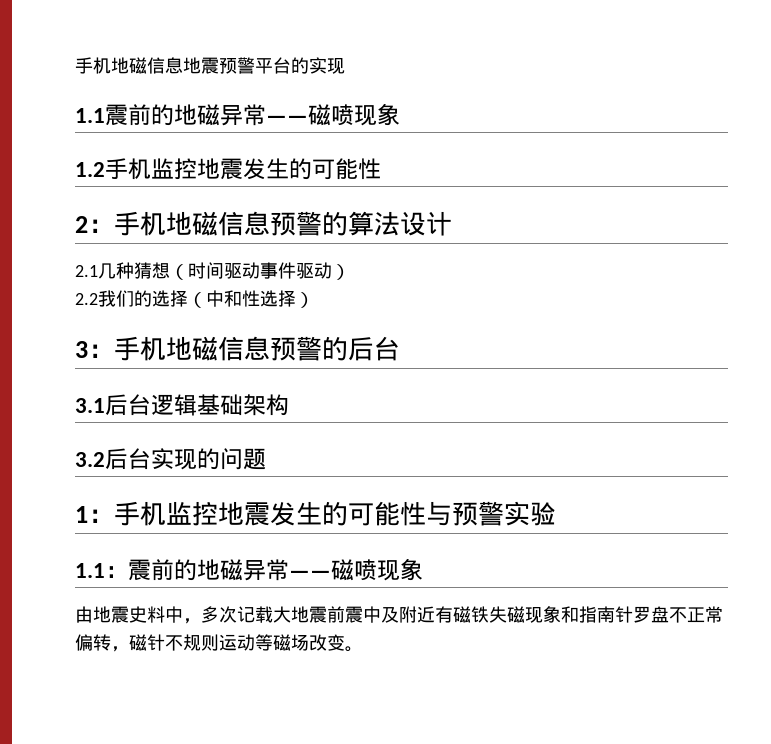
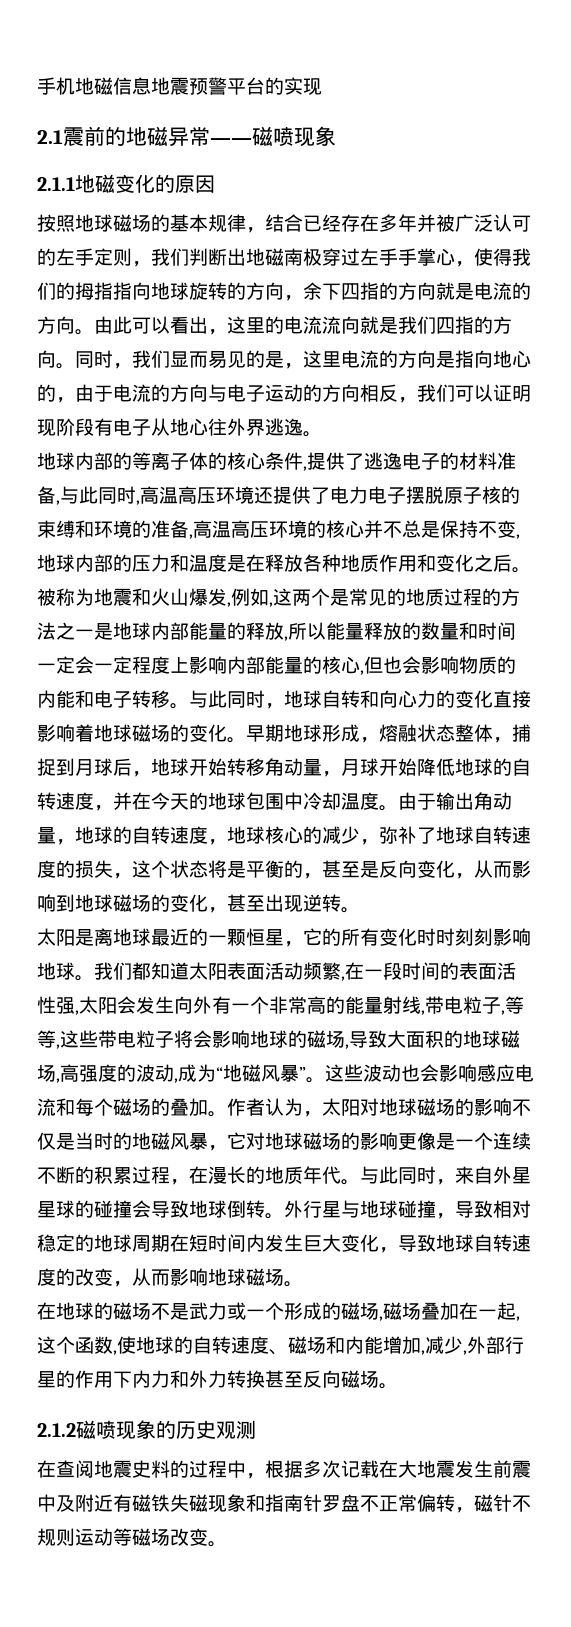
- 1.1震前的地磁异常——磁喷现象
- 1.2手机监控地震发生的可能性
- 2：手机地磁信息预警的算法设计
- 2.1几种猜想（时间驱动事件驱动）
- 2.2我们的选择（中和性选择）
- 3：手机地磁信息预警的后台
- 3.1后台逻辑基础架构
- 3.2后台实现的问题
- 1：手机监控地震发生的可能性与预警实验
- 1.1：震前的地磁异常——磁喷现象
- 由地震史料中，多次记载大地震前震中及附近有磁铁失磁现象和指南针罗盘不正常偏转，磁针不规则运动等磁场改变。
+ 2.1震前的地磁异常——磁喷现象
+ 2.1.1地磁变化的原因
+ 按照地球磁场的基本规律，结合已经存在多年并被广泛认可的左手定则，我们判断出地磁南极穿过左手手掌心，使得我们的拇指指向地球旋转的方向，余下四指的方向就是电流的方向。由此可以看出，这里的电流流向就是我们四指的方向。同时，我们显而易见的是，这里电流的方向是指向地心的，由于电流的方向与电子运动的方向相反，我们可以证明现阶段有电子从地心往外界逃逸。
+ 地球内部的等离子体的核心条件,提供了逃逸电子的材料准备,与此同时,高温高压环境还提供了电力电子摆脱原子核的束缚和环境的准备,高温高压环境的核心并不总是保持不变,地球内部的压力和温度是在释放各种地质作用和变化之后。被称为地震和火山爆发,例如,这两个是常见的地质过程的方法之一是地球内部能量的释放,所以能量释放的数量和时间一定会一定程度上影响内部能量的核心,但也会影响物质的内能和电子转移。与此同时，地球自转和向心力的变化直接影响着地球磁场的变化。早期地球形成，熔融状态整体，捕捉到月球后，地球开始转移角动量，月球开始降低地球的自转速度，并在今天的地球包围中冷却温度。由于输出角动量，地球的自转速度，地球核心的减少，弥补了地球自转速度的损失，这个状态将是平衡的，甚至是反向变化，从而影响到地球磁场的变化，甚至出现逆转。
+ 太阳是离地球最近的一颗恒星，它的所有变化时时刻刻影响地球。我们都知道太阳表面活动频繁,在一段时间的表面活性强,太阳会发生向外有一个非常高的能量射线,带电粒子,等等,这些带电粒子将会影响地球的磁场,导致大面积的地球磁场,高强度的波动,成为“地磁风暴”。这些波动也会影响感应电流和每个磁场的叠加。作者认为，太阳对地球磁场的影响不仅是当时的地磁风暴，它对地球磁场的影响更像是一个连续不断的积累过程，在漫长的地质年代。与此同时，来自外星星球的碰撞会导致地球倒转。外行星与地球碰撞，导致相对稳定的地球周期在短时间内发生巨大变化，导致地球自转速度的改变，从而影响地球磁场。
+ 在地球的磁场不是武力或一个形成的磁场,磁场叠加在一起,这个函数,使地球的自转速度、磁场和内能增加,减少,外部行星的作用下内力和外力转换甚至反向磁场。
+ 2.1.2磁喷现象的历史观测
+ 在查阅地震史料的过程中，根据多次记载在大地震发生前震中及附近有磁铁失磁现象和指南针罗盘不正常偏转，磁针不规则运动等磁场改变。

